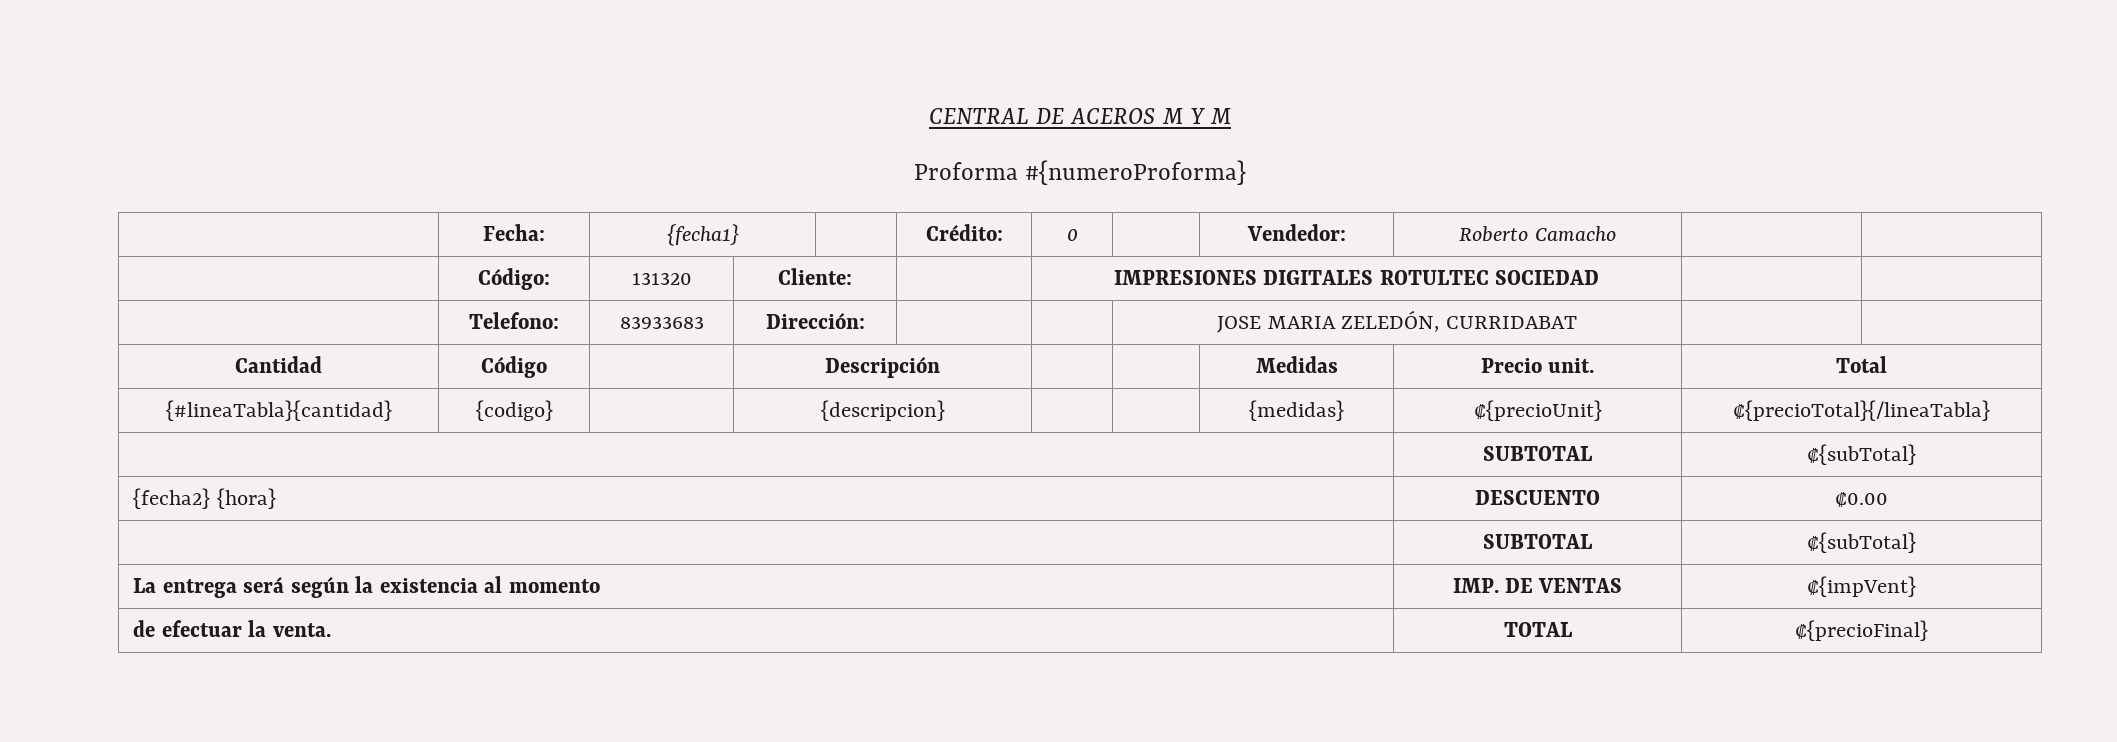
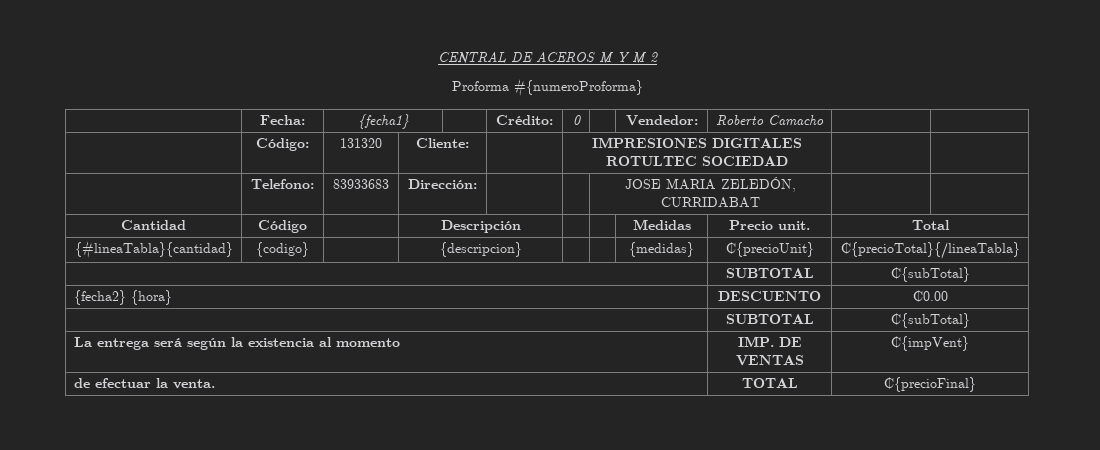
- CENTRAL DE ACEROS M Y M
+ CENTRAL DE ACEROS M Y M 2

